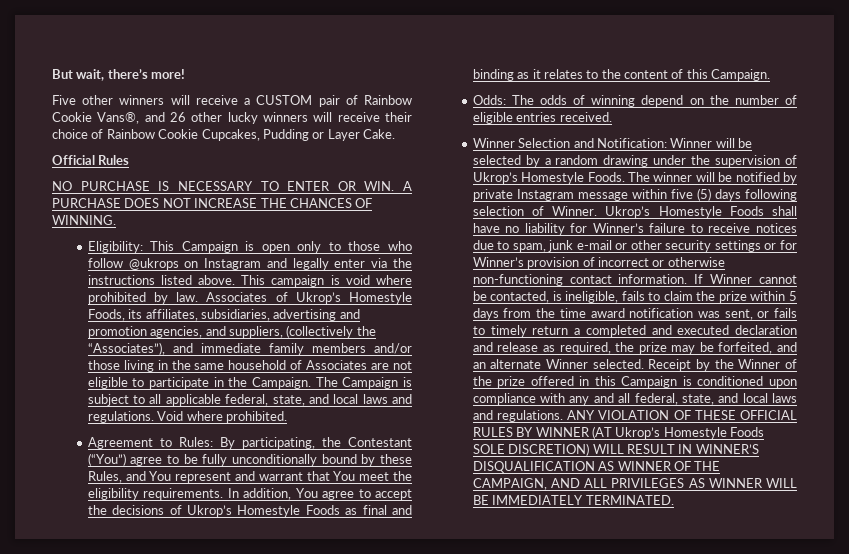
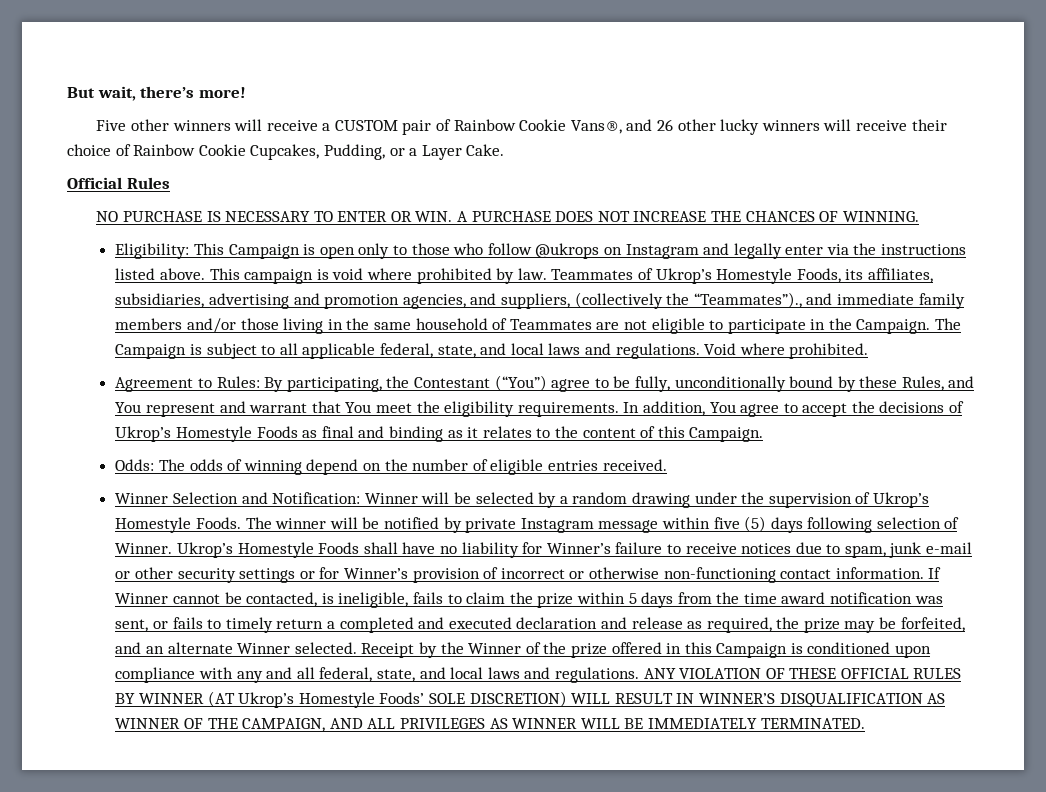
- Five other winners will receive a CUSTOM pair of Rainbow Cookie Vans®, and 26 other lucky winners will receive their choice of Rainbow Cookie Cupcakes, Pudding or Layer Cake.
+ Five other winners will receive a CUSTOM pair of Rainbow Cookie Vans®, and 26 other lucky winners will receive their choice of Rainbow Cookie Cupcakes, Pudding, or a Layer Cake.
- Associates of Ukrop’s Homestyle Foods, its affiliates, subsidiaries, advertising and promotion agencies, and suppliers, (collectively the “Associates”), and immediate family members and/or those living in the same household of Associates are not eligible to participate in the Campaign.
+ Teammates of Ukrop’s Homestyle Foods, its affiliates, subsidiaries, advertising and promotion agencies, and suppliers, (collectively the “Teammates”)., and immediate family members and/or those living in the same household of Teammates are not eligible to participate in the Campaign.
- Agreement to Rules: By participating, the Contestant (“You”) agree to be fully unconditionally bound by these Rules, and You represent and warrant that You meet the eligibility requirements.
+ Agreement to Rules: By participating, the Contestant (“You”) agree to be fully, unconditionally bound by these Rules, and You represent and warrant that You meet the eligibility requirements.
- ANY VIOLATION OF THESE OFFICIAL RULES BY WINNER (AT Ukrop’s Homestyle Foods SOLE DISCRETION) WILL RESULT IN WINNER’S DISQUALIFICATION AS WINNER OF THE CAMPAIGN, AND ALL PRIVILEGES AS WINNER WILL BE IMMEDIATELY TERMINATED.
+ ANY VIOLATION OF THESE OFFICIAL RULES BY WINNER (AT Ukrop’s Homestyle Foods’ SOLE DISCRETION) WILL RESULT IN WINNER’S DISQUALIFICATION AS WINNER OF THE CAMPAIGN, AND ALL PRIVILEGES AS WINNER WILL BE IMMEDIATELY TERMINATED.

